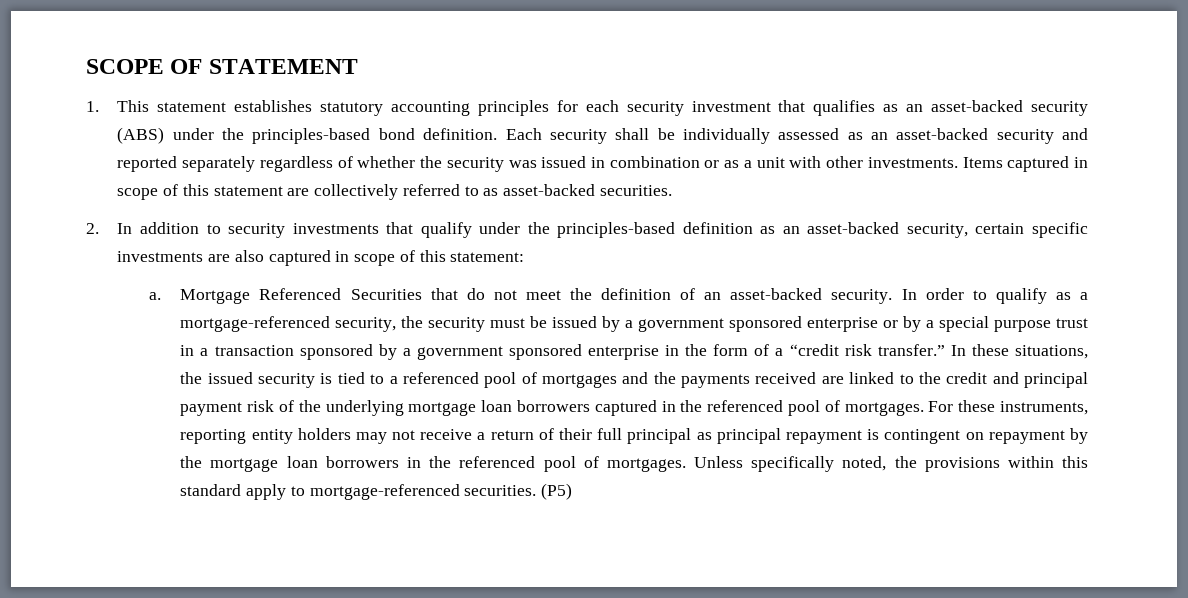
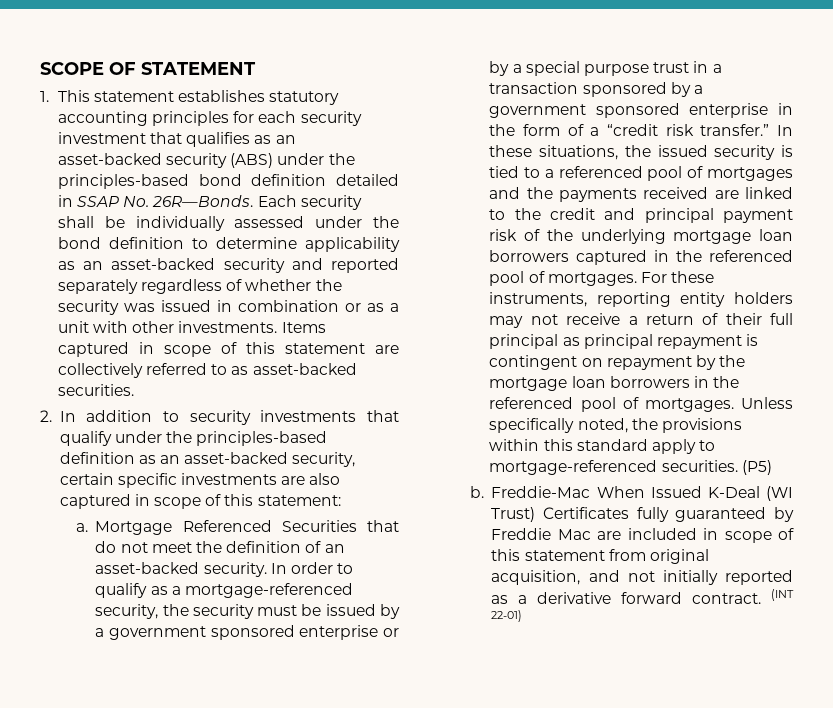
- 1. This statement establishes statutory accounting principles for each security investment that qualifies as an asset-backed security (ABS) under the principles-based bond definition.
+ 1. This statement establishes statutory accounting principles for each security investment that qualifies as an asset-backed security (ABS) under the principles-based bond definition detailed in SSAP No. 26R—Bonds.
- Each security shall be individually assessed as an asset-backed security and reported separately regardless of whether the security was issued in combination or as a unit with other investments.
+ Each security shall be individually assessed under the bond definition to determine applicability as an asset-backed security and reported separately regardless of whether the security was issued in combination or as a unit with other investments.
+ b. Freddie-Mac When Issued K-Deal (WI Trust) Certificates fully guaranteed by Freddie Mac are included in scope of this statement from original acquisition, and not initially reported as a derivative forward contract. (INT 22-01)

